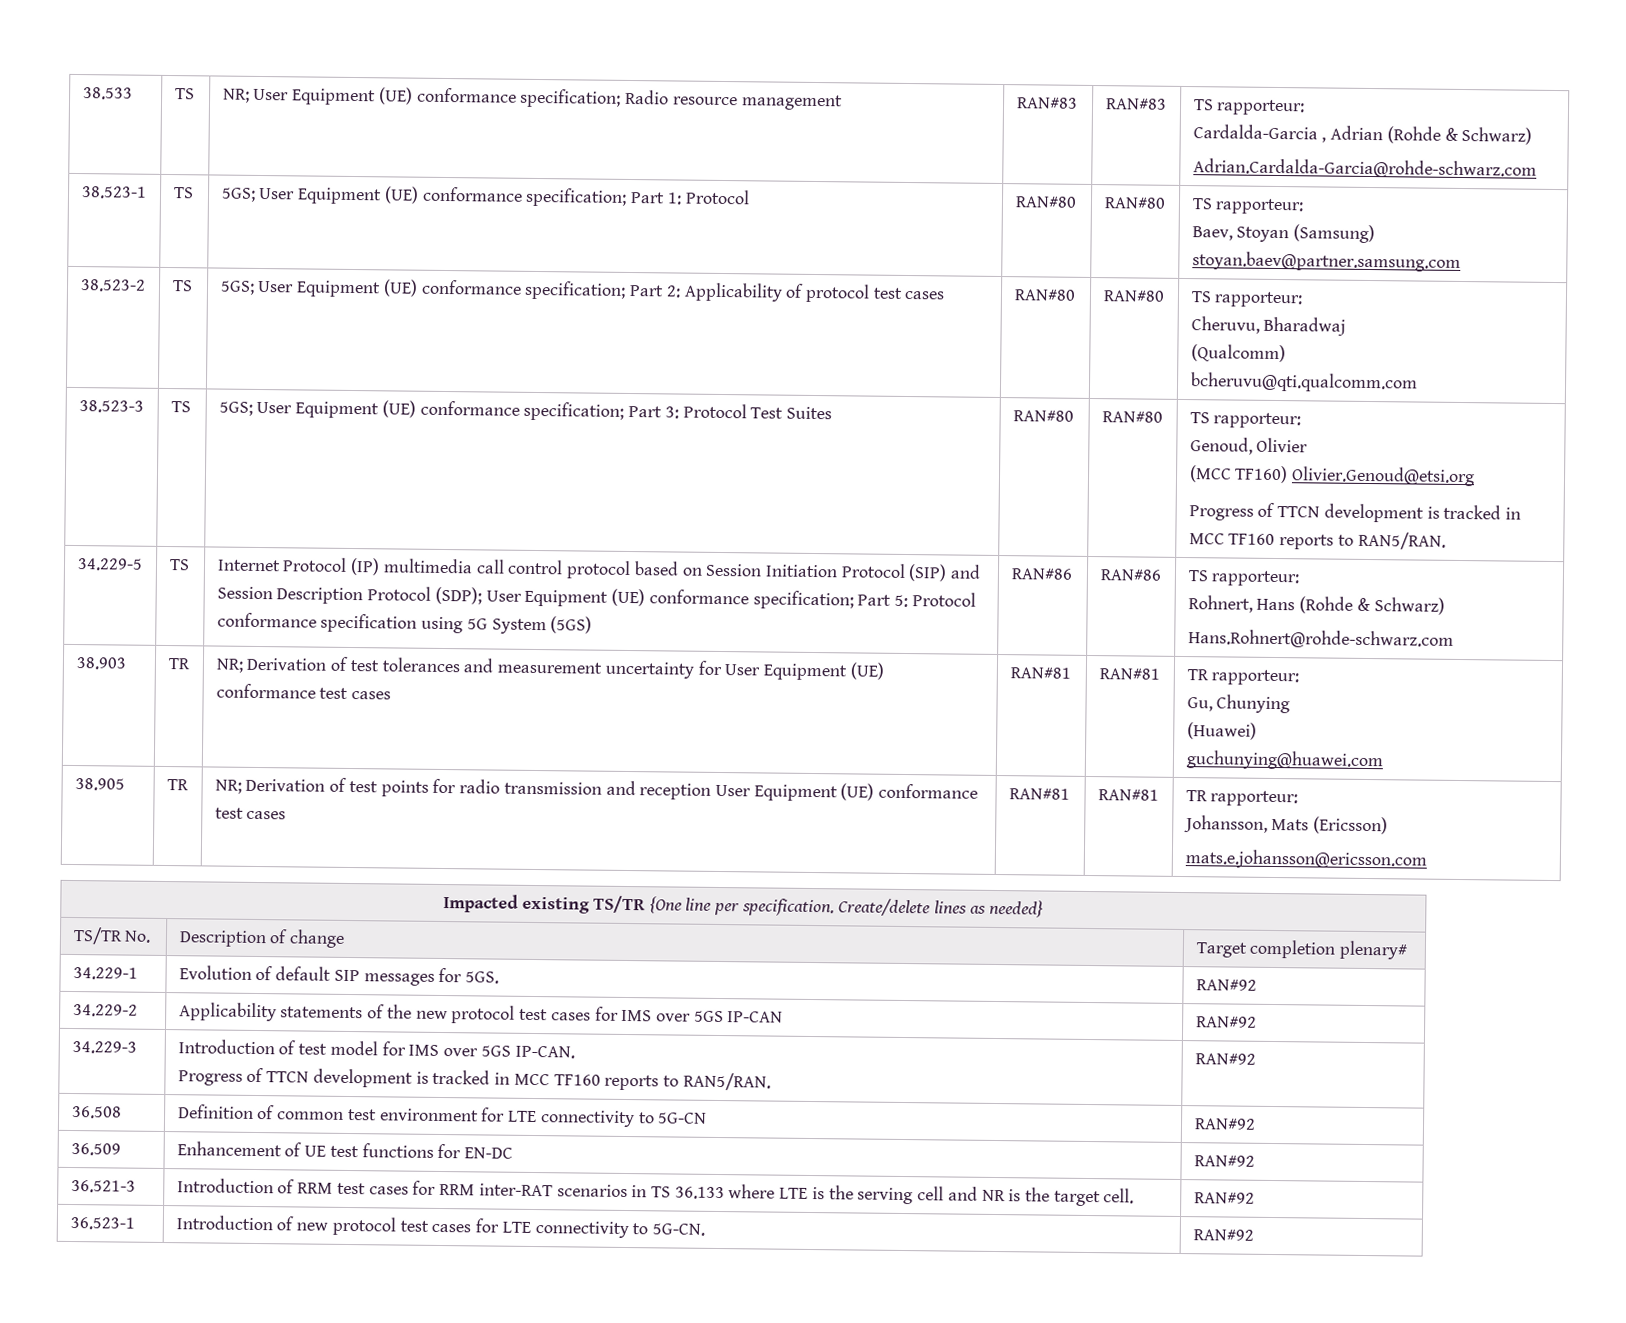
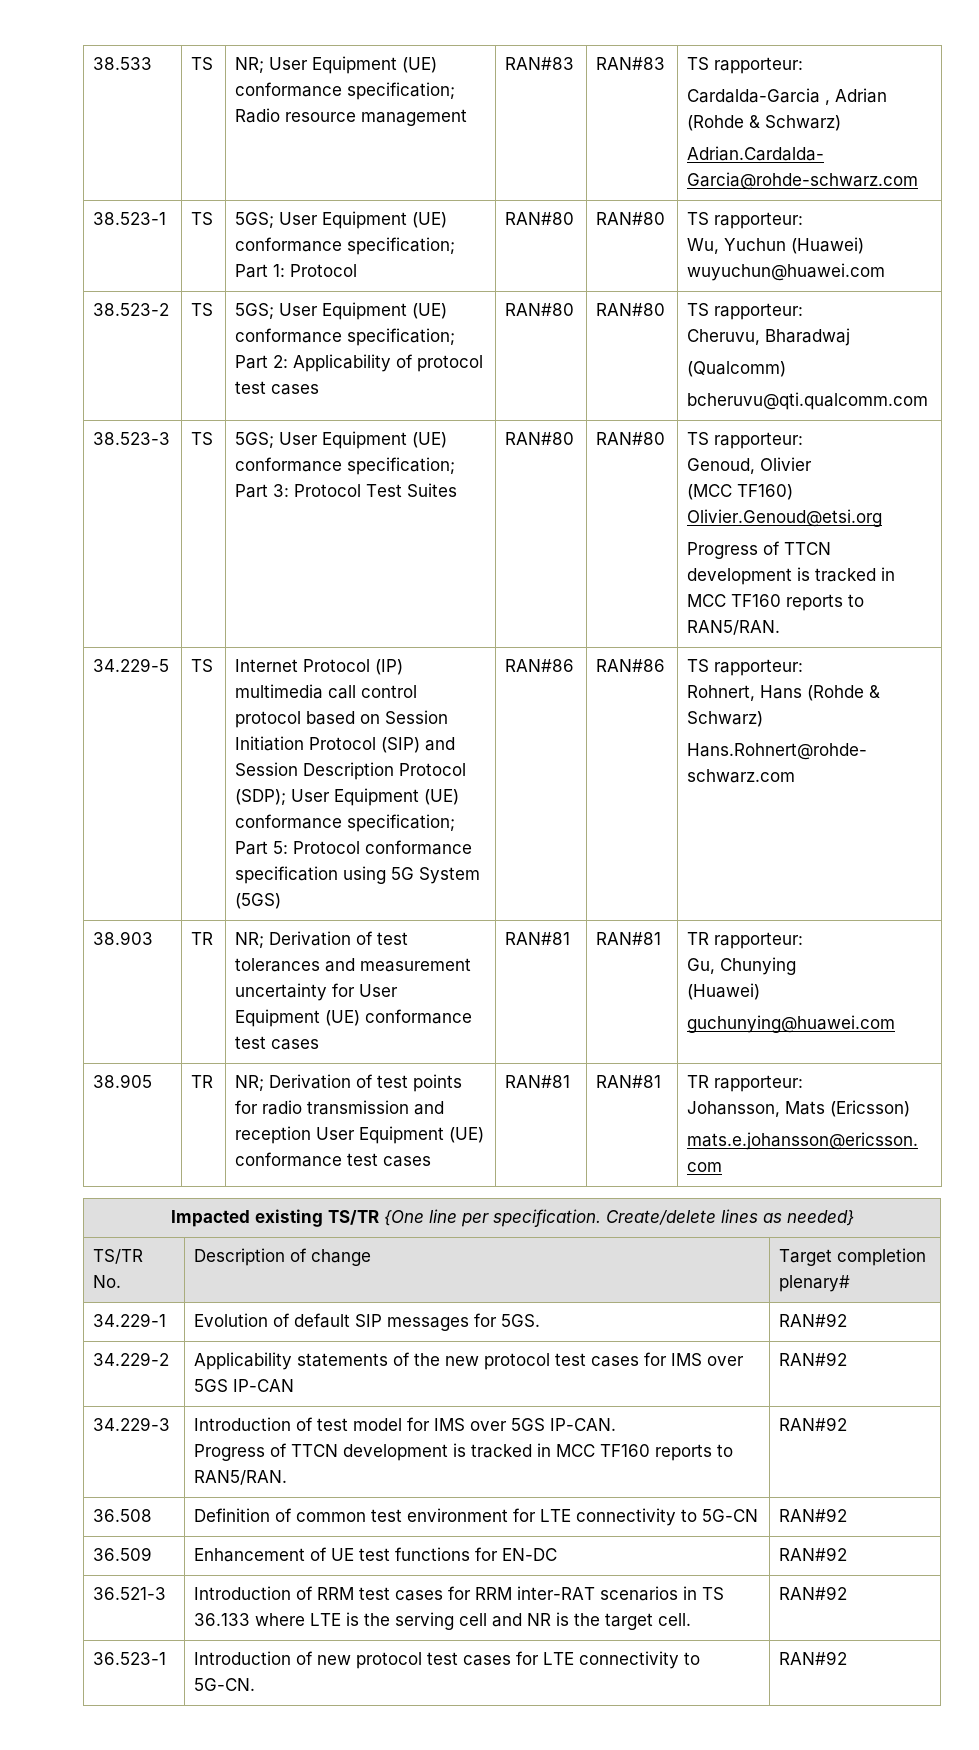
  38.523-1 | TS | 5GS; User Equipment (UE) conformance specification; Part 1: Protocol | RAN#80 | RAN#80 | TS rapporteur:
- Baev, Stoyan (Samsung) stoyan.baev@partner.samsung.com
+ Wu, Yuchun (Huawei) wuyuchun@huawei.com

